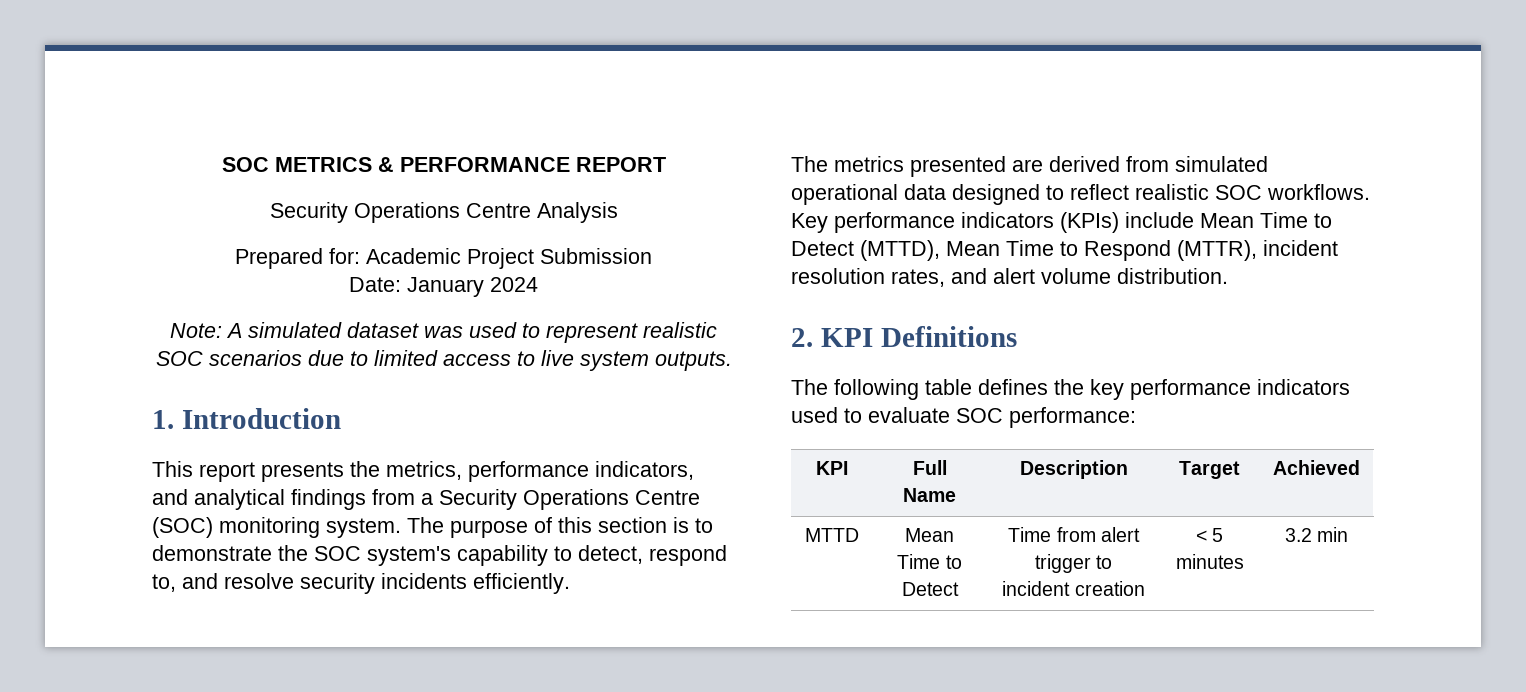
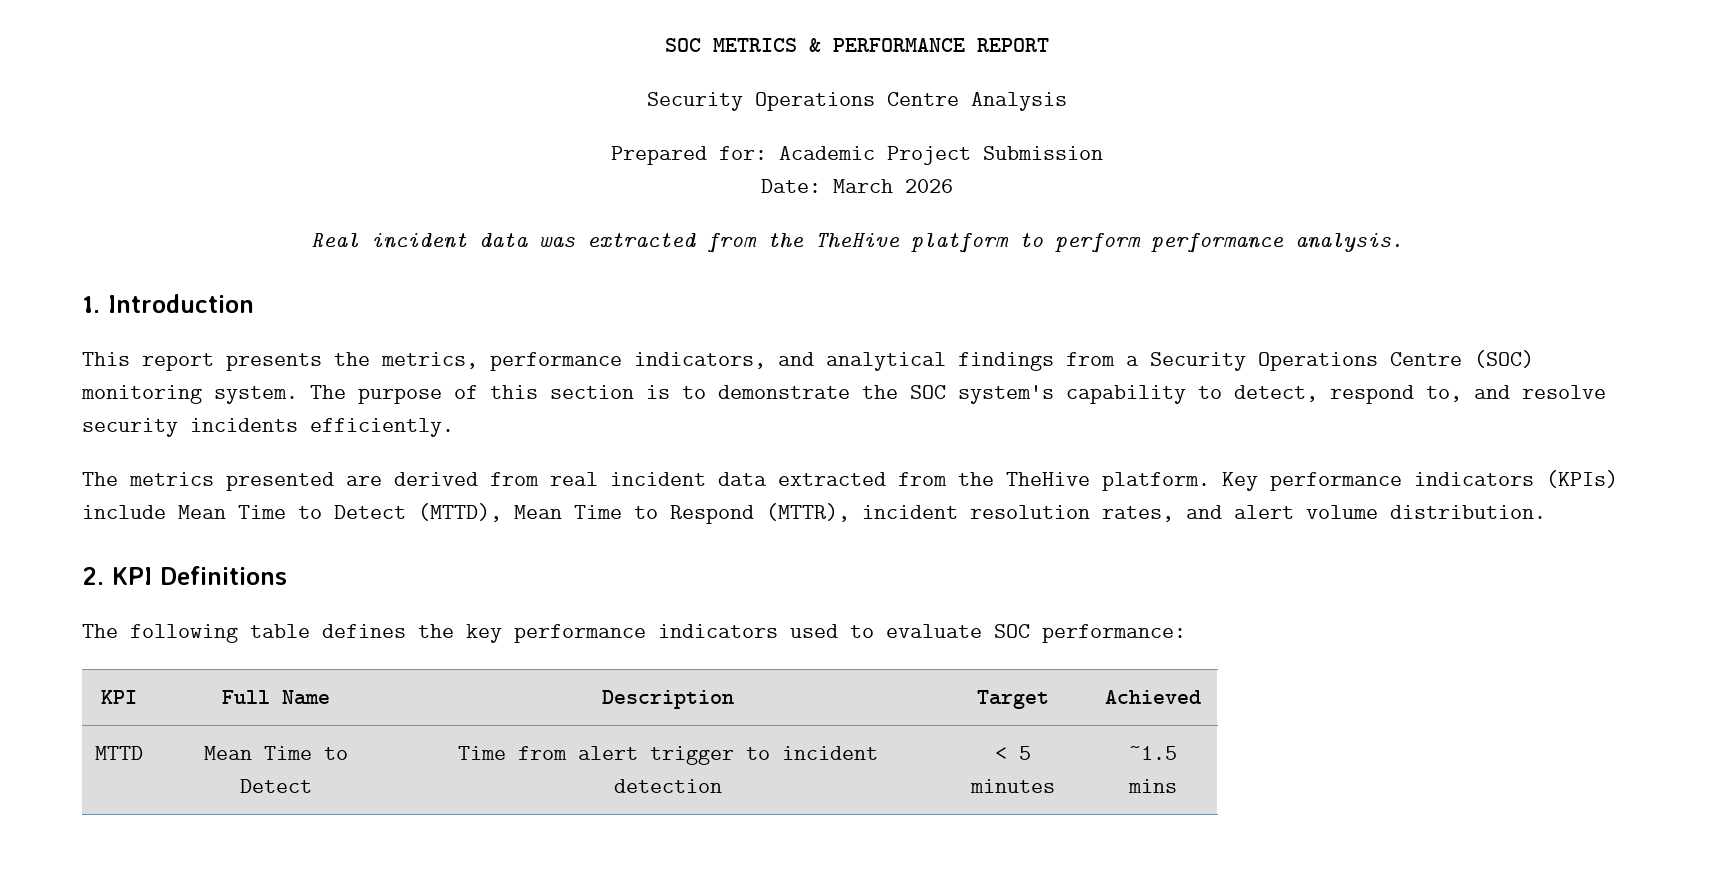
- Date: January 2024
- Note: A simulated dataset was used to represent realistic SOC scenarios due to limited access to live system outputs.
+ Date: March 2026
+ Real incident data was extracted from the TheHive platform to perform performance analysis.
- The metrics presented are derived from simulated operational data designed to reflect realistic SOC workflows.
+ The metrics presented are derived from real incident data extracted from the TheHive platform.
- MTTD | Mean Time to Detect | Time from alert trigger to incident creation | < 5 minutes | 3.2 min
+ MTTD | Mean Time to Detect | Time from alert trigger to incident detection | < 5 minutes | ~1.5 mins

